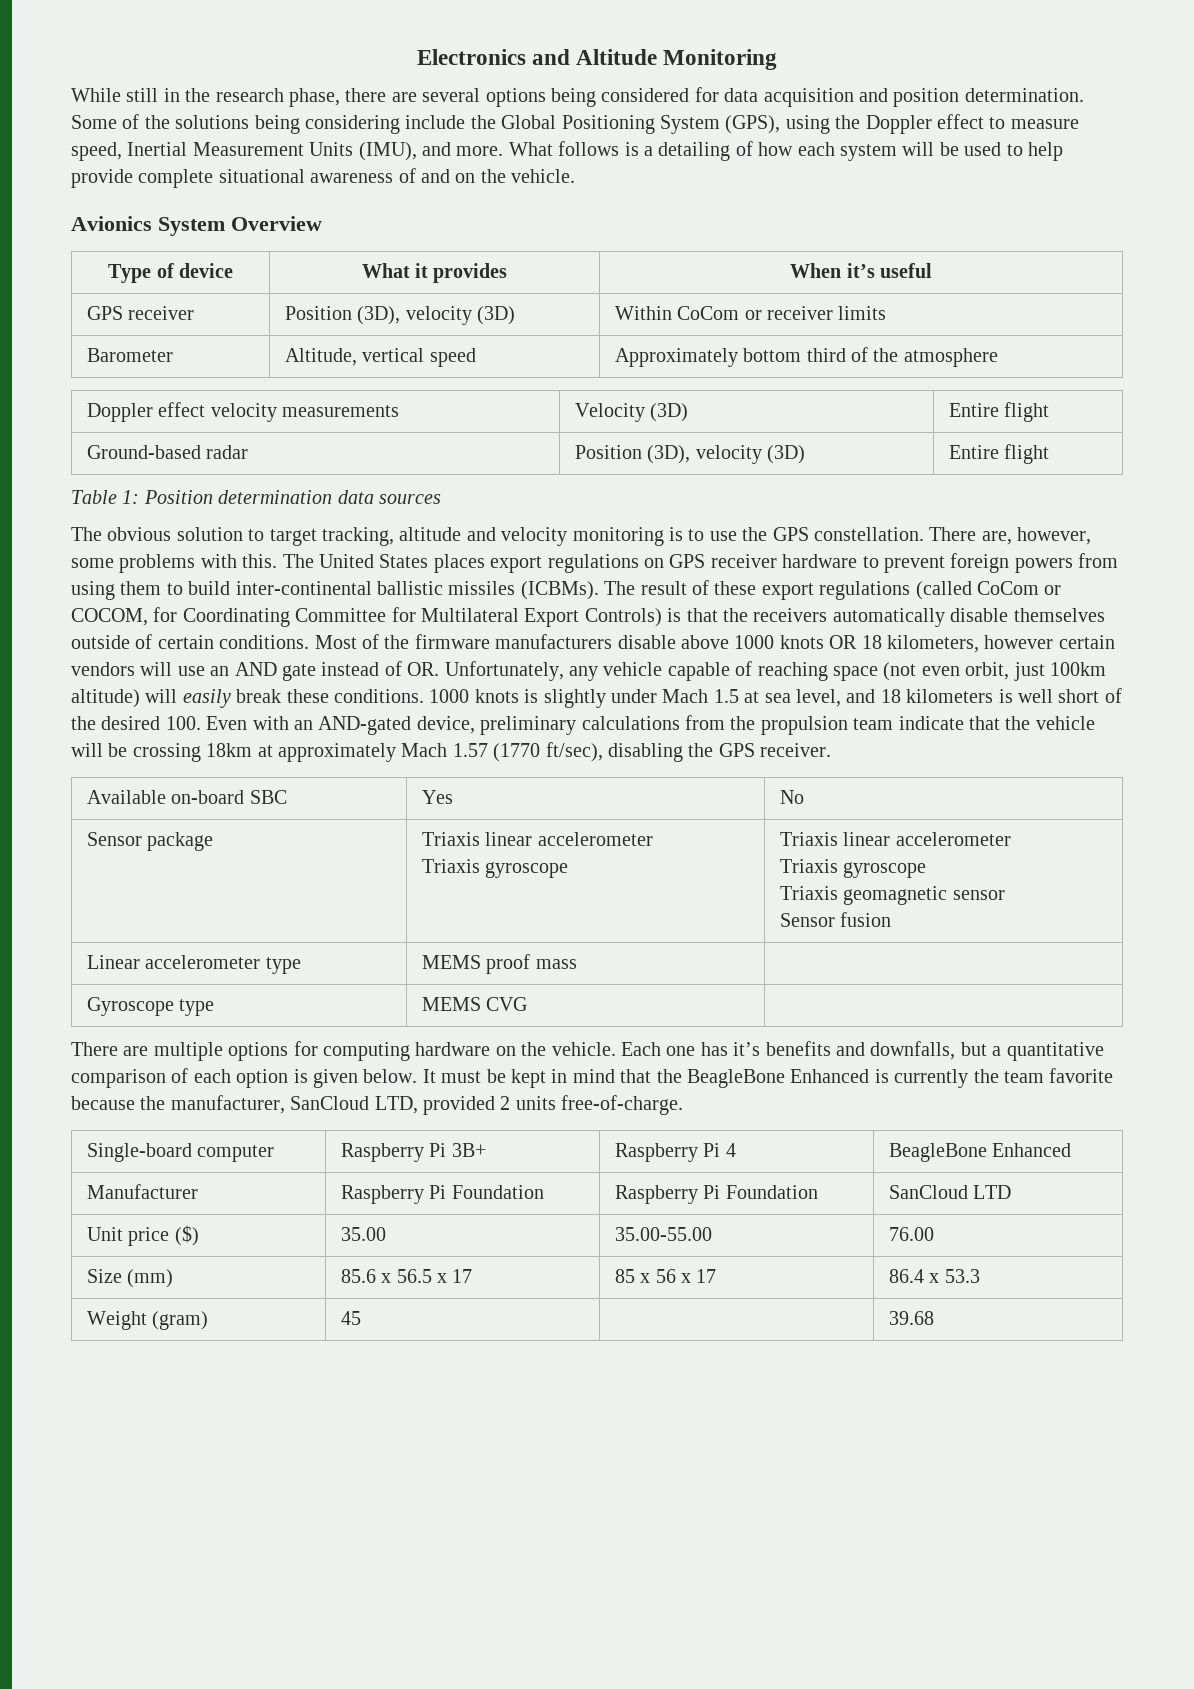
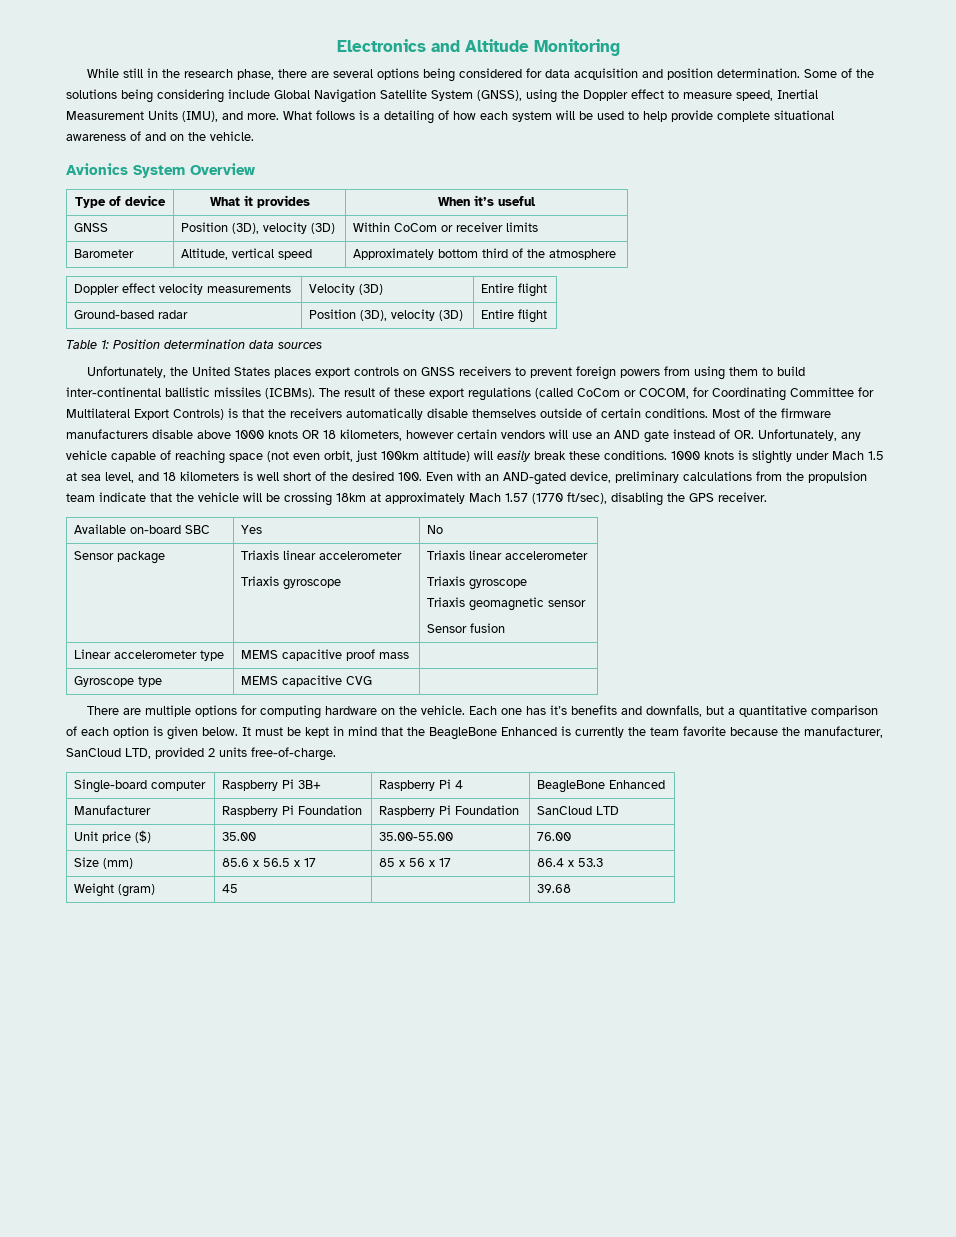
- Some of the solutions being considering include the Global Positioning System (GPS), using the Doppler effect to measure speed, Inertial Measurement Units (IMU), and more.
+ Some of the solutions being considering include Global Navigation Satellite System (GNSS), using the Doppler effect to measure speed, Inertial Measurement Units (IMU), and more.
- GPS receiver | Position (3D), velocity (3D) | Within CoCom or receiver limits
+ GNSS | Position (3D), velocity (3D) | Within CoCom or receiver limits
- The obvious solution to target tracking, altitude and velocity monitoring is to use the GPS constellation. There are, however, some problems with this. The United States places export regulations on GPS receiver hardware to prevent foreign powers from using them to build inter-continental ballistic missiles (ICBMs).
+ Unfortunately, the United States places export controls on GNSS receivers to prevent foreign powers from using them to build inter-continental ballistic missiles (ICBMs).
- Linear accelerometer type | MEMS proof mass |
+ Linear accelerometer type | MEMS capacitive proof mass |
- Gyroscope type | MEMS CVG |
+ Gyroscope type | MEMS capacitive CVG |

